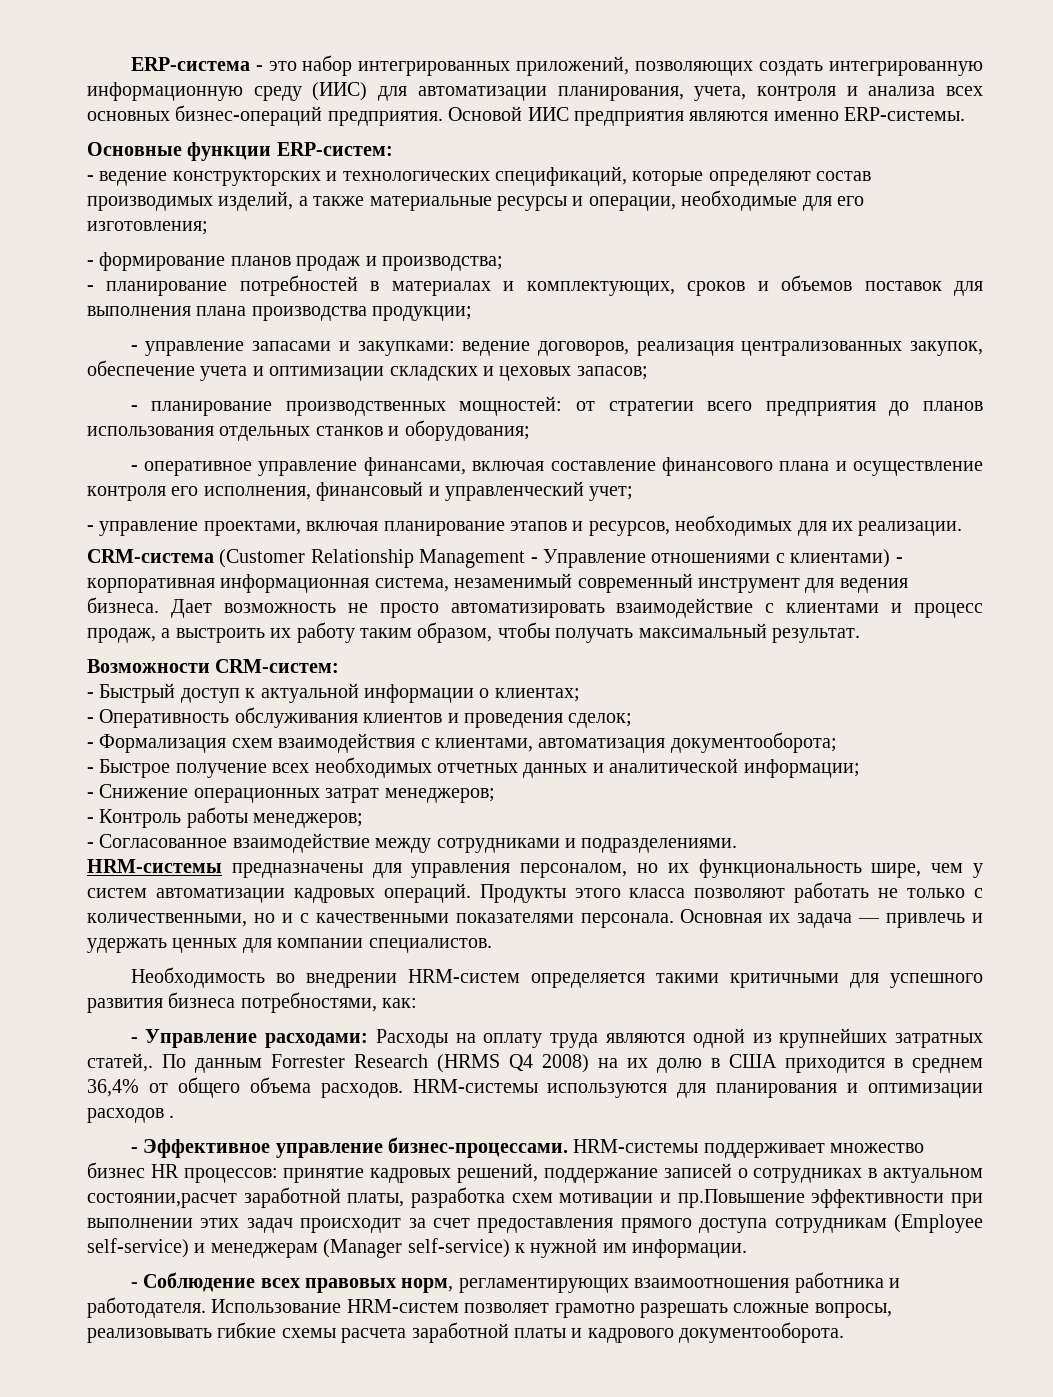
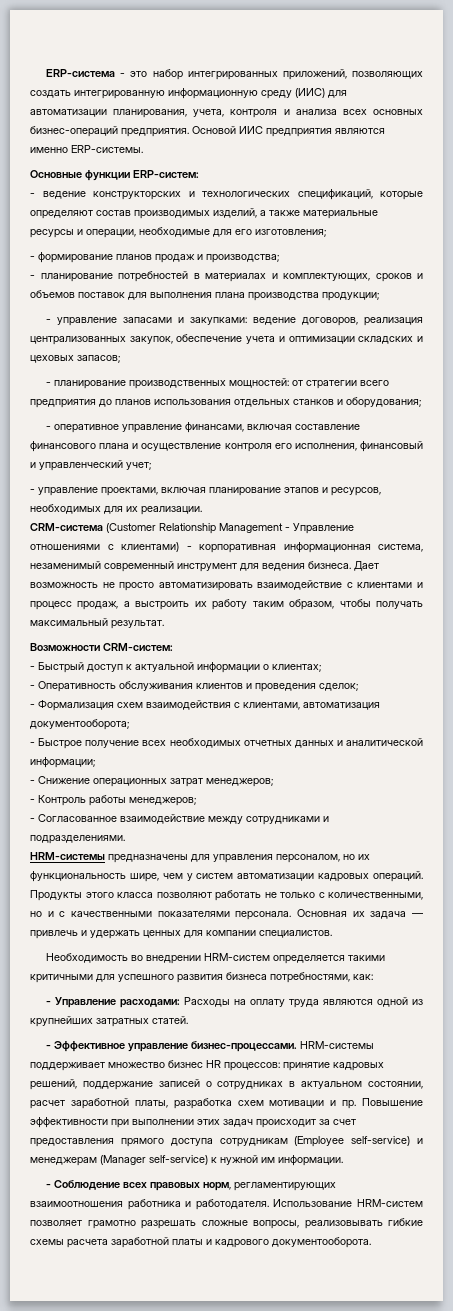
- - Управление расходами: Расходы на оплату труда являются одной из крупнейших затратных статей,. По данным Forrester Research (HRMS Q4 2008) на их долю в США приходится в среднем 36,4% от общего объема расходов. HRM-системы используются для планирования и оптимизации расходов .
+ - Управление расходами: Расходы на оплату труда являются одной из крупнейших затратных статей.
- HRM-системы поддерживает множество бизнес HR процессов: принятие кадровых решений, поддержание записей о сотрудниках в актуальном состоянии,расчет заработной платы, разработка схем мотивации и пр.Повышение эффективности при выполнении этих задач происходит за счет предоставления прямого доступа сотрудникам (Employee self-service) и менеджерам (Manager self-service) к нужной им информации.
+ HRM-системы поддерживает множество бизнес HR процессов: принятие кадровых решений, поддержание записей о сотрудниках в актуальном состоянии, расчет заработной платы, разработка схем мотивации и пр. Повышение эффективности при выполнении этих задач происходит за счет предоставления прямого доступа сотрудникам (Employee self-service) и менеджерам (Manager self-service) к нужной им информации.

